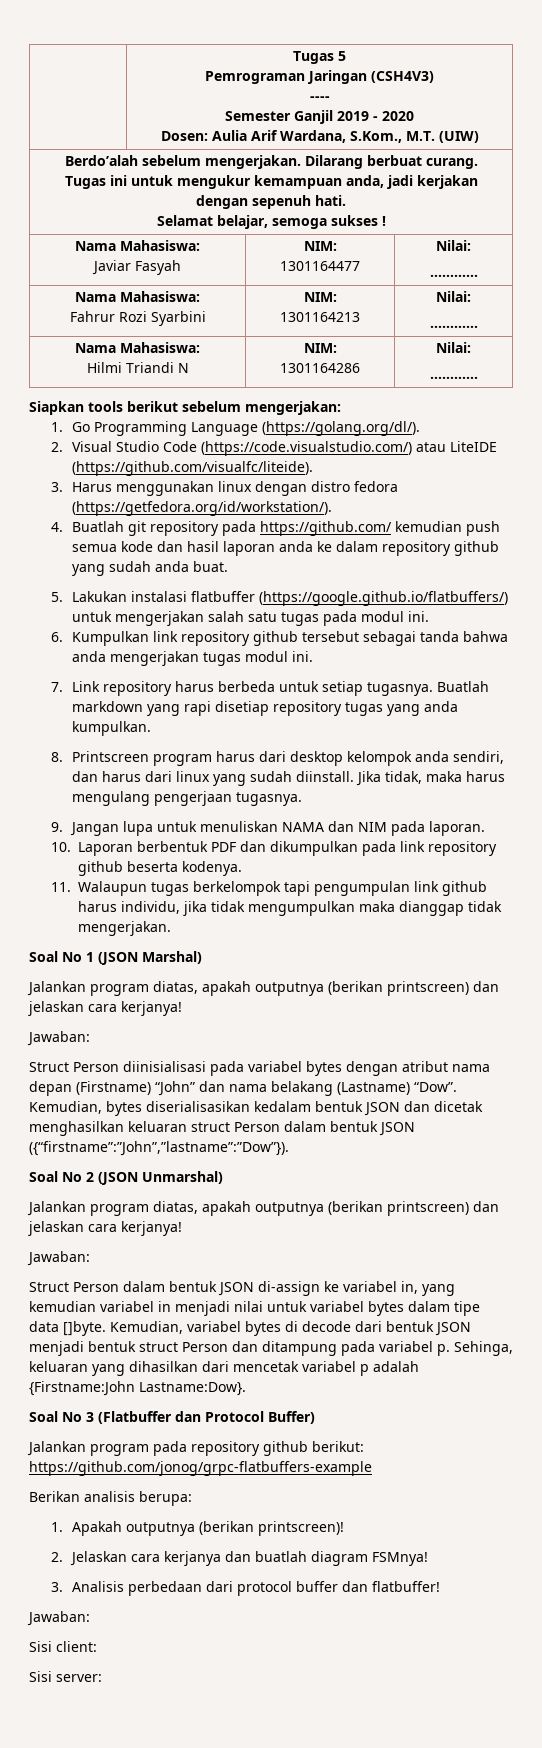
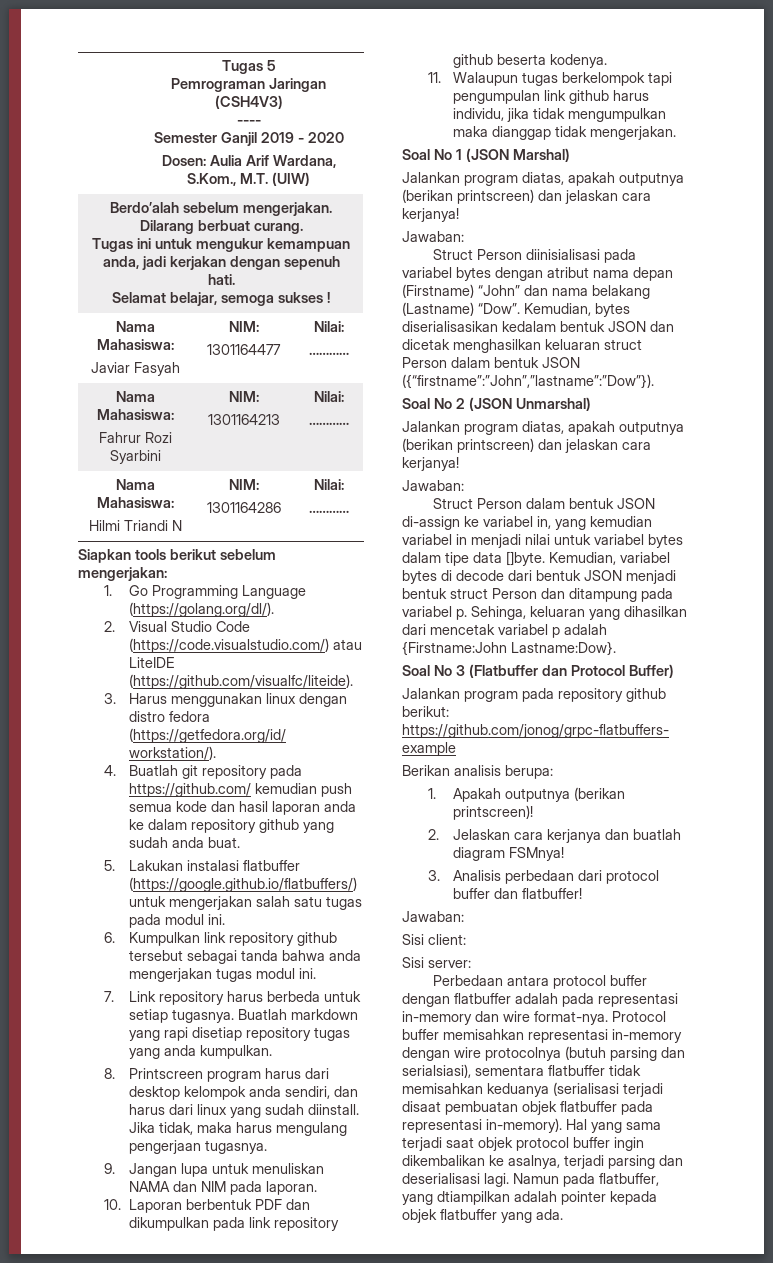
+ Perbedaan antara protocol buffer dengan flatbuffer adalah pada representasi in-memory dan wire format-nya. Protocol buffer memisahkan representasi in-memory dengan wire protocolnya (butuh parsing dan serialsiasi), sementara flatbuffer tidak memisahkan keduanya (serialisasi terjadi disaat pembuatan objek flatbuffer pada representasi in-memory). Hal yang sama terjadi saat objek protocol buffer ingin dikembalikan ke asalnya, terjadi parsing dan deserialisasi lagi. Namun pada flatbuffer, yang dtiampilkan adalah pointer kepada objek flatbuffer yang ada.

